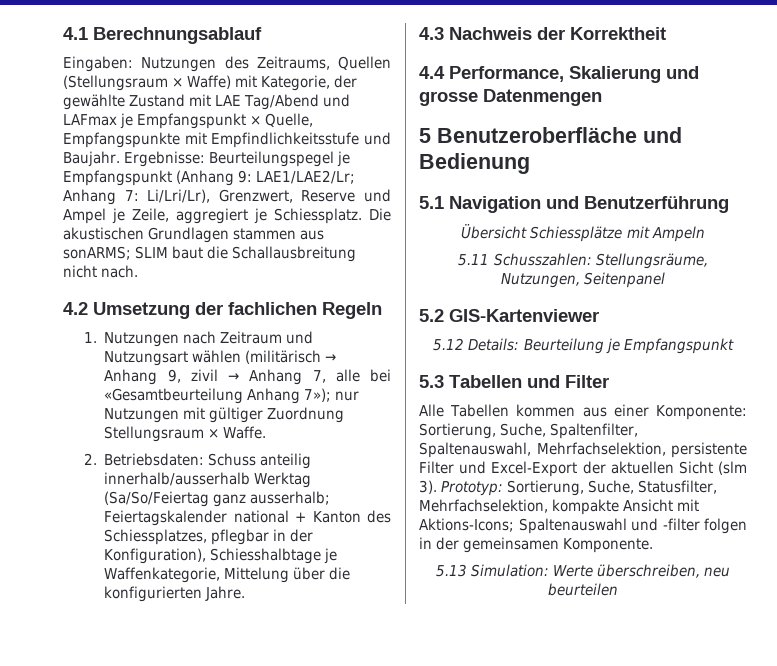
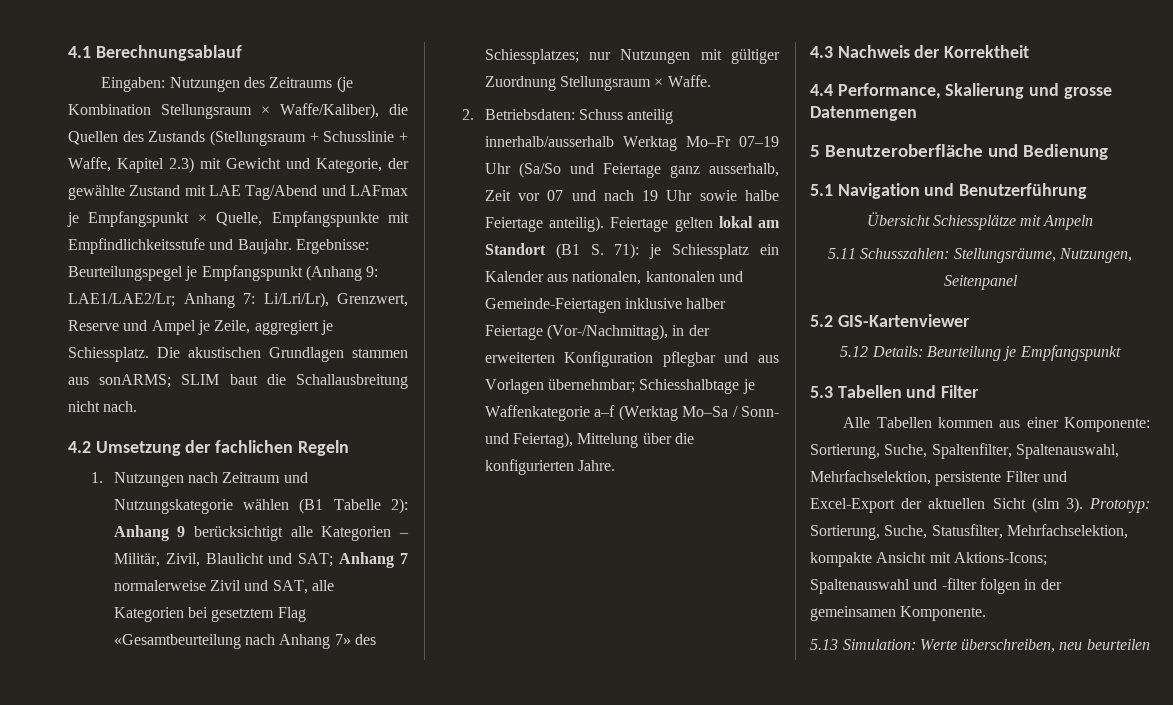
- Eingaben: Nutzungen des Zeitraums, Quellen (Stellungsraum × Waffe) mit Kategorie, der gewählte Zustand mit LAE Tag/Abend und LAFmax je Empfangspunkt × Quelle, Empfangspunkte mit Empfindlichkeitsstufe und Baujahr.
+ Eingaben: Nutzungen des Zeitraums (je Kombination Stellungsraum × Waffe/Kaliber), die Quellen des Zustands (Stellungsraum + Schusslinie + Waffe, Kapitel 2.3) mit Gewicht und Kategorie, der gewählte Zustand mit LAE Tag/Abend und LAFmax je Empfangspunkt × Quelle, Empfangspunkte mit Empfindlichkeitsstufe und Baujahr.
- 1. Nutzungen nach Zeitraum und Nutzungsart wählen (militärisch → Anhang 9, zivil → Anhang 7, alle bei «Gesamtbeurteilung Anhang 7»); nur Nutzungen mit gültiger Zuordnung Stellungsraum × Waffe.
+ 1. Nutzungen nach Zeitraum und Nutzungskategorie wählen (B1 Tabelle 2): Anhang 9 berücksichtigt alle Kategorien – Militär, Zivil, Blaulicht und SAT; Anhang 7 normalerweise Zivil und SAT, alle Kategorien bei gesetztem Flag «Gesamtbeurteilung nach Anhang 7» des Schiessplatzes; nur Nutzungen mit gültiger Zuordnung Stellungsraum × Waffe.
- 2. Betriebsdaten: Schuss anteilig innerhalb/ausserhalb Werktag (Sa/So/Feiertag ganz ausserhalb; Feiertagskalender national + Kanton des Schiessplatzes, pflegbar in der Konfiguration), Schiesshalbtage je Waffenkategorie, Mittelung über die konfigurierten Jahre.
+ 2. Betriebsdaten: Schuss anteilig innerhalb/ausserhalb Werktag Mo–Fr 07–19 Uhr (Sa/So und Feiertage ganz ausserhalb, Zeit vor 07 und nach 19 Uhr sowie halbe Feiertage anteilig). Feiertage gelten lokal am Standort (B1 S. 71): je Schiessplatz ein Kalender aus nationalen, kantonalen und Gemeinde-Feiertagen inklusive halber Feiertage (Vor-/Nachmittag), in der erweiterten Konfiguration pflegbar und aus Vorlagen übernehmbar; Schiesshalbtage je Waffenkategorie a–f (Werktag Mo–Sa / Sonn- und Feiertag), Mittelung über die konfigurierten Jahre.

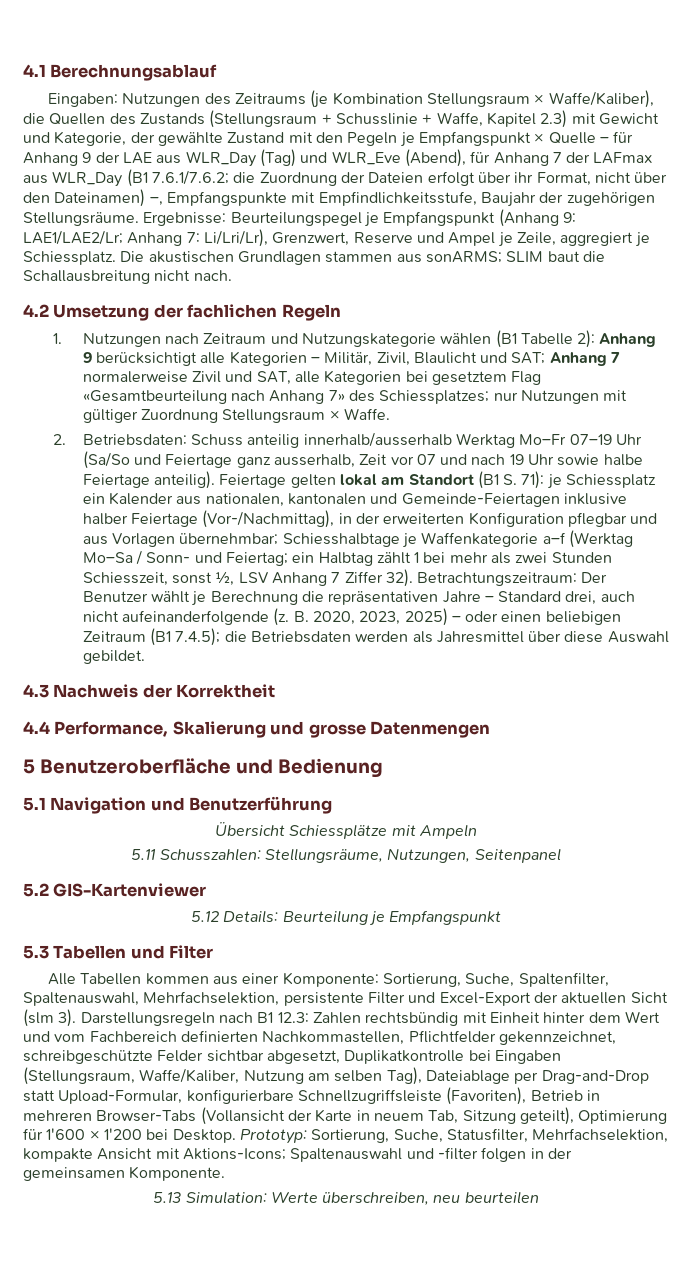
- Eingaben: Nutzungen des Zeitraums (je Kombination Stellungsraum × Waffe/Kaliber), die Quellen des Zustands (Stellungsraum + Schusslinie + Waffe, Kapitel 2.3) mit Gewicht und Kategorie, der gewählte Zustand mit LAE Tag/Abend und LAFmax je Empfangspunkt × Quelle, Empfangspunkte mit Empfindlichkeitsstufe und Baujahr.
+ Eingaben: Nutzungen des Zeitraums (je Kombination Stellungsraum × Waffe/Kaliber), die Quellen des Zustands (Stellungsraum + Schusslinie + Waffe, Kapitel 2.3) mit Gewicht und Kategorie, der gewählte Zustand mit den Pegeln je Empfangspunkt × Quelle – für Anhang 9 der LAE aus WLR_Day (Tag) und WLR_Eve (Abend), für Anhang 7 der LAFmax aus WLR_Day (B1 7.6.1/7.6.2; die Zuordnung der Dateien erfolgt über ihr Format, nicht über den Dateinamen) –, Empfangspunkte mit Empfindlichkeitsstufe, Baujahr der zugehörigen Stellungsräume.
- Feiertage gelten lokal am Standort (B1 S. 71): je Schiessplatz ein Kalender aus nationalen, kantonalen und Gemeinde-Feiertagen inklusive halber Feiertage (Vor-/Nachmittag), in der erweiterten Konfiguration pflegbar und aus Vorlagen übernehmbar; Schiesshalbtage je Waffenkategorie a–f (Werktag Mo–Sa / Sonn- und Feiertag), Mittelung über die konfigurierten Jahre.
+ Feiertage gelten lokal am Standort (B1 S. 71): je Schiessplatz ein Kalender aus nationalen, kantonalen und Gemeinde-Feiertagen inklusive halber Feiertage (Vor-/Nachmittag), in der erweiterten Konfiguration pflegbar und aus Vorlagen übernehmbar; Schiesshalbtage je Waffenkategorie a–f (Werktag Mo–Sa / Sonn- und Feiertag; ein Halbtag zählt 1 bei mehr als zwei Stunden Schiesszeit, sonst ½, LSV Anhang 7 Ziffer 32). Betrachtungszeitraum: Der Benutzer wählt je Berechnung die repräsentativen Jahre – Standard drei, auch nicht aufeinanderfolgende (z. B. 2020, 2023, 2025) – oder einen beliebigen Zeitraum (B1 7.4.5); die Betriebsdaten werden als Jahresmittel über diese Auswahl gebildet.
+ Darstellungsregeln nach B1 12.3: Zahlen rechtsbündig mit Einheit hinter dem Wert und vom Fachbereich definierten Nachkommastellen, Pflichtfelder gekennzeichnet, schreibgeschützte Felder sichtbar abgesetzt, Duplikatkontrolle bei Eingaben (Stellungsraum, Waffe/Kaliber, Nutzung am selben Tag), Dateiablage per Drag-and-Drop statt Upload-Formular, konfigurierbare Schnellzugriffsleiste (Favoriten), Betrieb in mehreren Browser-Tabs (Vollansicht der Karte in neuem Tab, Sitzung geteilt), Optimierung für 1'600 × 1'200 bei Desktop.

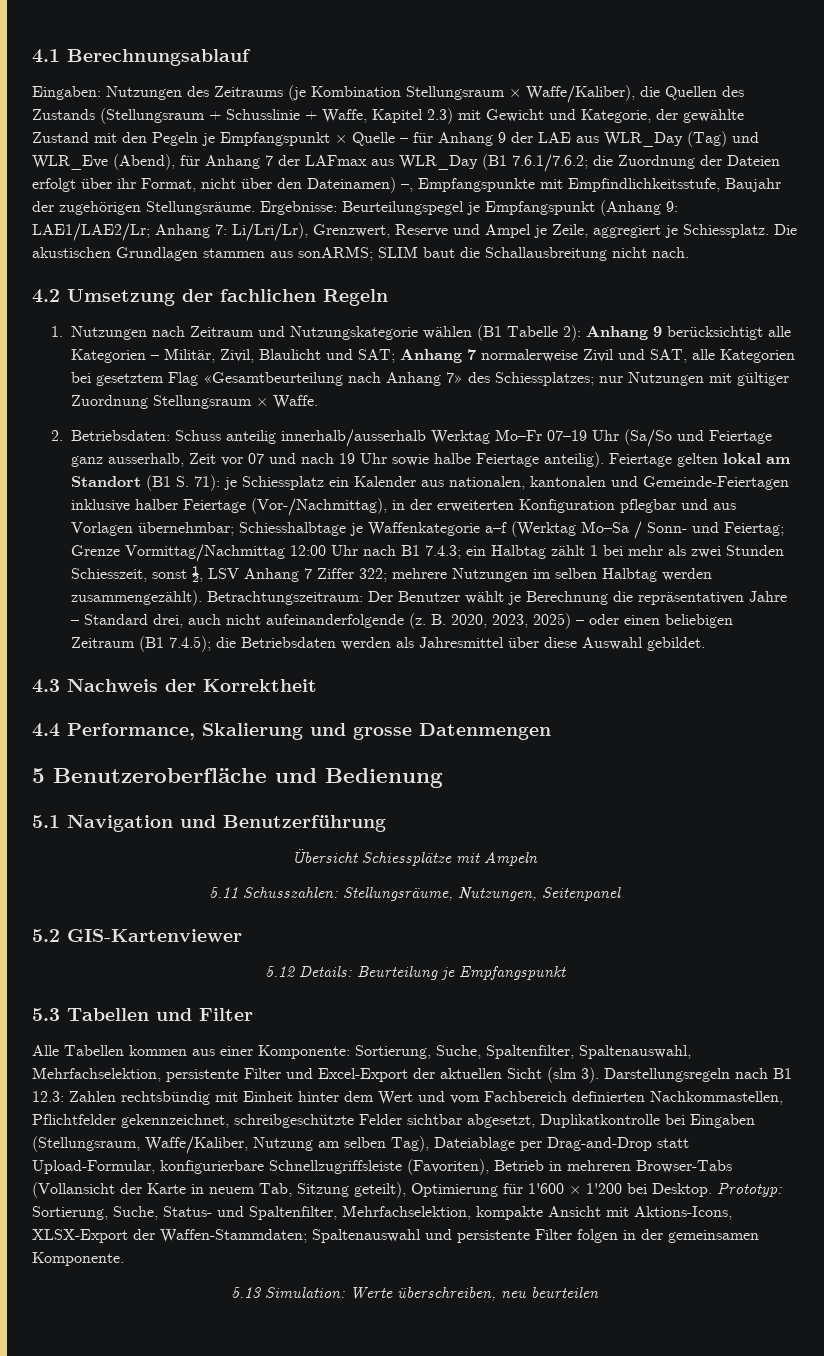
- Feiertage gelten lokal am Standort (B1 S. 71): je Schiessplatz ein Kalender aus nationalen, kantonalen und Gemeinde-Feiertagen inklusive halber Feiertage (Vor-/Nachmittag), in der erweiterten Konfiguration pflegbar und aus Vorlagen übernehmbar; Schiesshalbtage je Waffenkategorie a–f (Werktag Mo–Sa / Sonn- und Feiertag; ein Halbtag zählt 1 bei mehr als zwei Stunden Schiesszeit, sonst ½, LSV Anhang 7 Ziffer 32).
+ Feiertage gelten lokal am Standort (B1 S. 71): je Schiessplatz ein Kalender aus nationalen, kantonalen und Gemeinde-Feiertagen inklusive halber Feiertage (Vor-/Nachmittag), in der erweiterten Konfiguration pflegbar und aus Vorlagen übernehmbar; Schiesshalbtage je Waffenkategorie a–f (Werktag Mo–Sa / Sonn- und Feiertag; Grenze Vormittag/Nachmittag 12:00 Uhr nach B1 7.4.3; ein Halbtag zählt 1 bei mehr als zwei Stunden Schiesszeit, sonst ½, LSV Anhang 7 Ziffer 322; mehrere Nutzungen im selben Halbtag werden zusammengezählt).
- Prototyp: Sortierung, Suche, Statusfilter, Mehrfachselektion, kompakte Ansicht mit Aktions-Icons; Spaltenauswahl und -filter folgen in der gemeinsamen Komponente.
+ Prototyp: Sortierung, Suche, Status- und Spaltenfilter, Mehrfachselektion, kompakte Ansicht mit Aktions-Icons, XLSX-Export der Waffen-Stammdaten; Spaltenauswahl und persistente Filter folgen in der gemeinsamen Komponente.

